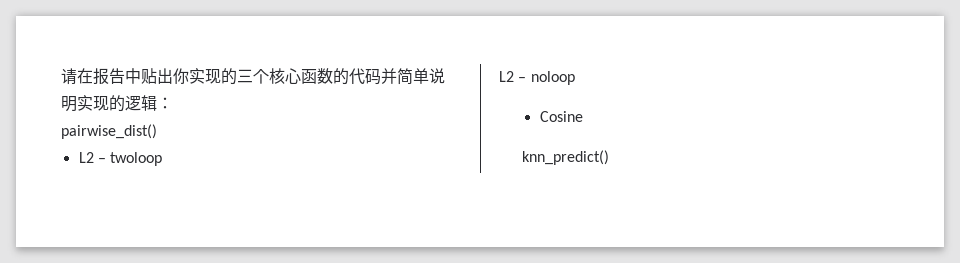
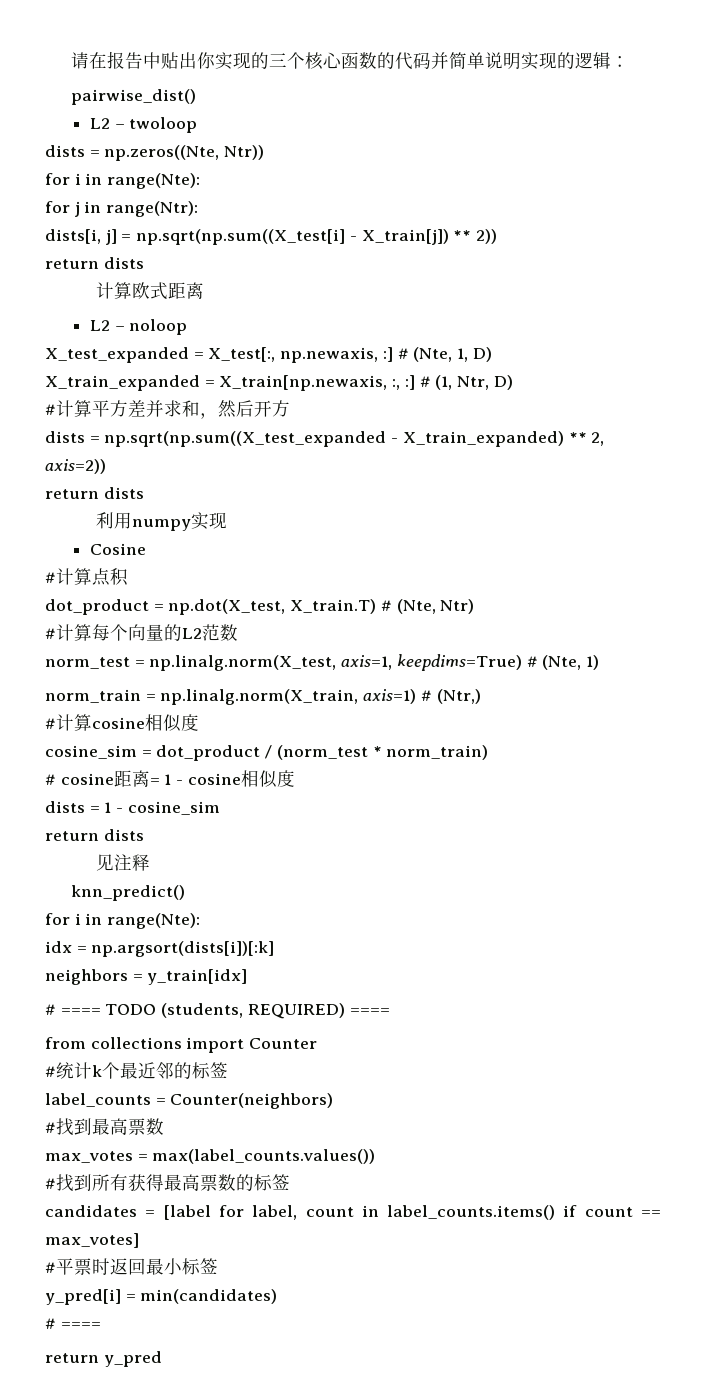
+ dists = np.zeros((Nte, Ntr))
+ for i in range(Nte):
+ for j in range(Ntr):
+ dists[i, j] = np.sqrt(np.sum((X_test[i] - X_train[j]) ** 2))
+ return dists
+ 计算欧式距离
  L2 – noloop
+ X_test_expanded = X_test[:, np.newaxis, :] # (Nte, 1, D)
+ X_train_expanded = X_train[np.newaxis, :, :] # (1, Ntr, D)
+ #计算平方差并求和，然后开方
+ dists = np.sqrt(np.sum((X_test_expanded - X_train_expanded) ** 2, axis=2))
+ return dists
+ 利用numpy实现
  Cosine
+ #计算点积
+ dot_product = np.dot(X_test, X_train.T) # (Nte, Ntr)
+ #计算每个向量的L2范数
+ norm_test = np.linalg.norm(X_test, axis=1, keepdims=True) # (Nte, 1)
+ norm_train = np.linalg.norm(X_train, axis=1) # (Ntr,)
+ #计算cosine相似度
+ cosine_sim = dot_product / (norm_test * norm_train)
+ # cosine距离= 1 - cosine相似度
+ dists = 1 - cosine_sim
+ return dists
+ 见注释
  knn_predict()
+ for i in range(Nte):
+ idx = np.argsort(dists[i])[:k]
+ neighbors = y_train[idx]
+ # ==== TODO (students, REQUIRED) ====
+ from collections import Counter
+ #统计k个最近邻的标签
+ label_counts = Counter(neighbors)
+ #找到最高票数
+ max_votes = max(label_counts.values())
+ #找到所有获得最高票数的标签
+ candidates = [label for label, count in label_counts.items() if count == max_votes]
+ #平票时返回最小标签
+ y_pred[i] = min(candidates)
+ # ====
+ return y_pred

